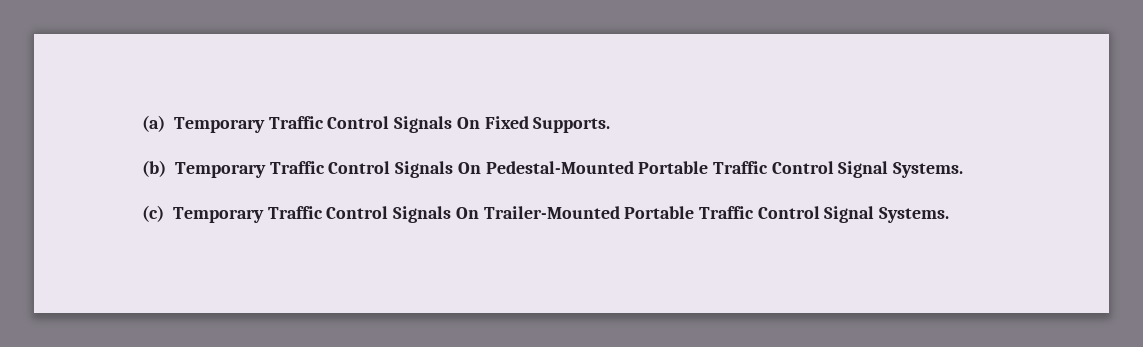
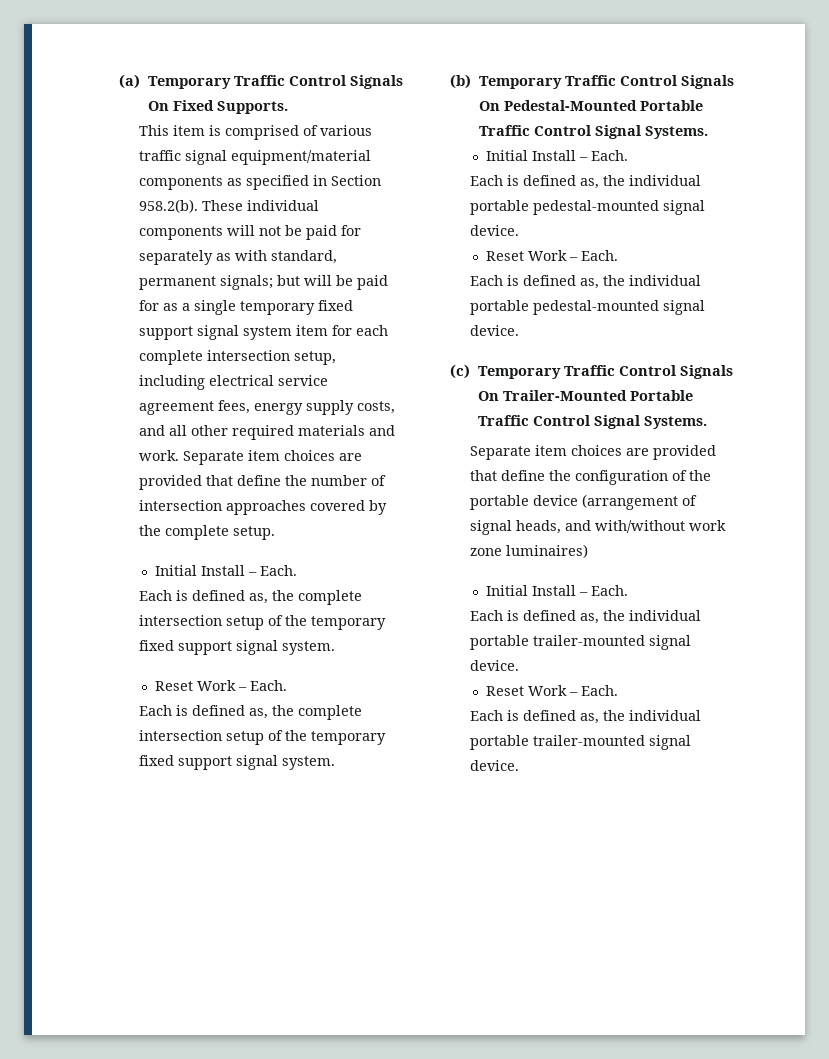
+ This item is comprised of various traffic signal equipment/material components as specified in Section 958.2(b). These individual components will not be paid for separately as with standard, permanent signals; but will be paid for as a single temporary fixed support signal system item for each complete intersection setup, including electrical service agreement fees, energy supply costs, and all other required materials and work. Separate item choices are provided that define the number of intersection approaches covered by the complete setup.
+ Initial Install – Each.
+ Each is defined as, the complete intersection setup of the temporary fixed support signal system.
+ Reset Work – Each.
+ Each is defined as, the complete intersection setup of the temporary fixed support signal system.
  (b) Temporary Traffic Control Signals On Pedestal-Mounted Portable Traffic Control Signal Systems.
+ Initial Install – Each.
+ Each is defined as, the individual portable pedestal-mounted signal device.
+ Reset Work – Each.
+ Each is defined as, the individual portable pedestal-mounted signal device.
+ Separate item choices are provided that define the configuration of the portable device (arrangement of signal heads, and with/without work zone luminaires)
+ Initial Install – Each.
+ Each is defined as, the individual portable trailer-mounted signal device.
+ Reset Work – Each.
+ Each is defined as, the individual portable trailer-mounted signal device.

